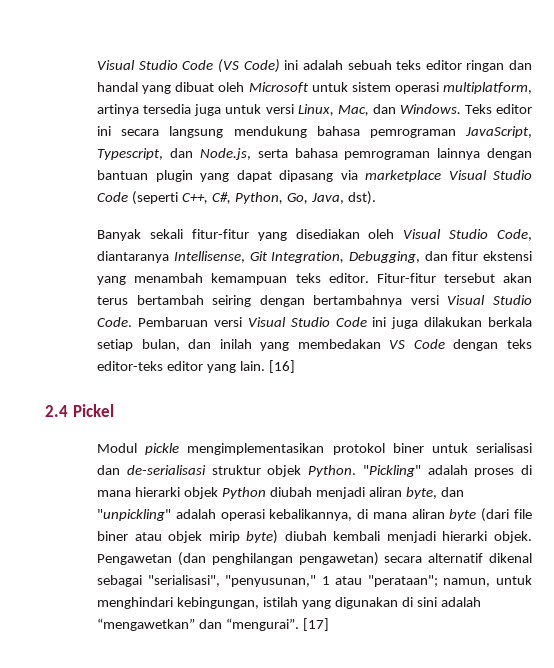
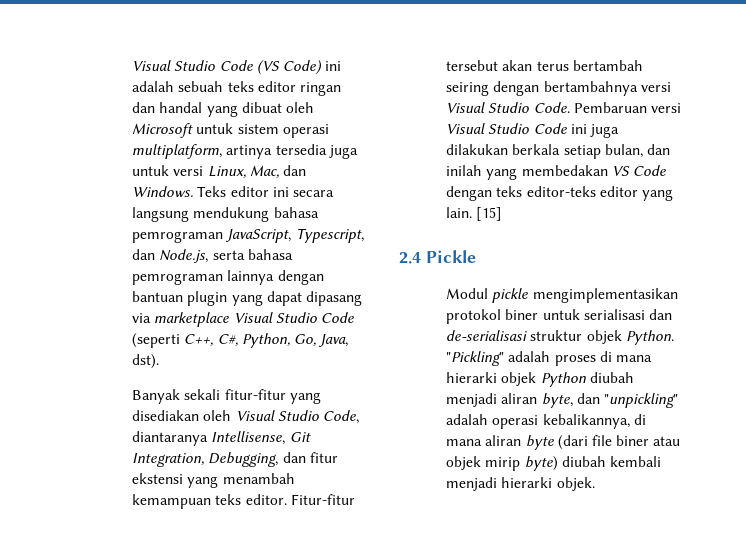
- [16]
+ [15]
- 2.4 Pickel
+ 2.4 Pickle
- Pengawetan (dan penghilangan pengawetan) secara alternatif dikenal sebagai "serialisasi", "penyusunan," 1 atau "perataan"; namun, untuk menghindari kebingungan, istilah yang digunakan di sini adalah “mengawetkan” dan “mengurai”. [17]

